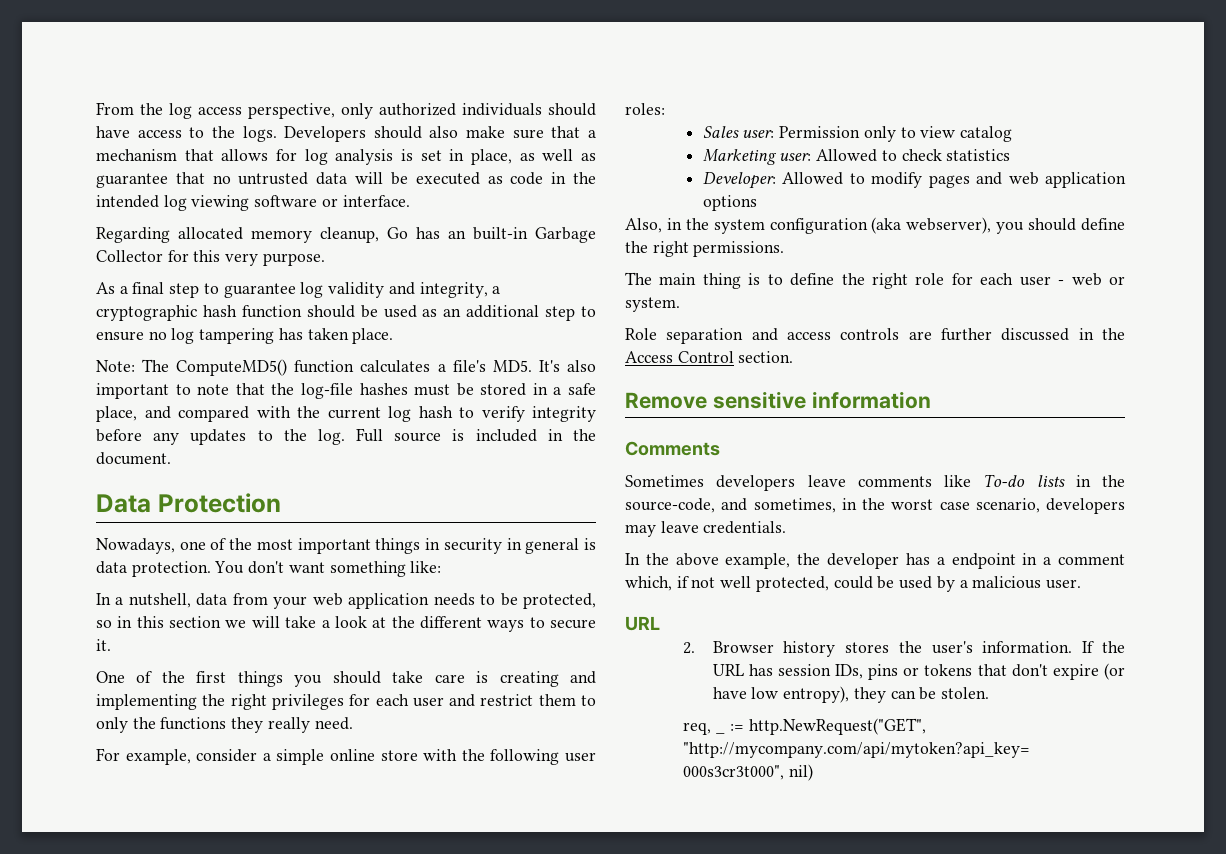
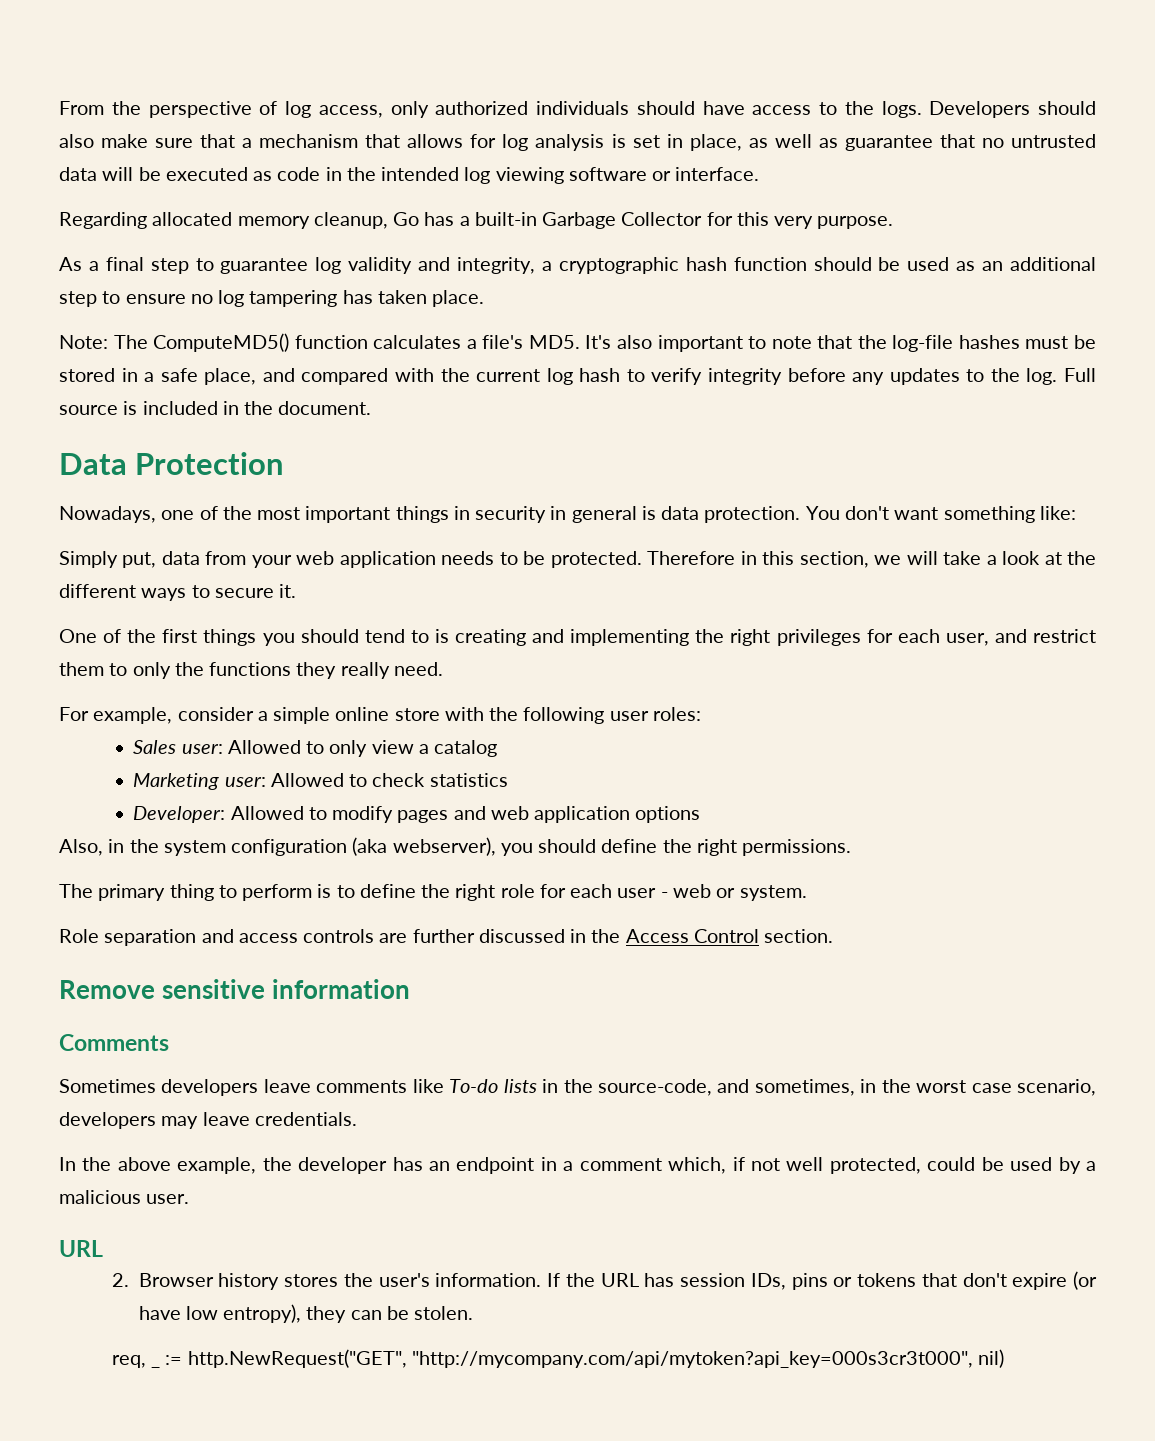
- From the log access perspective, only authorized individuals should have access to the logs.
+ From the perspective of log access, only authorized individuals should have access to the logs.
- Regarding allocated memory cleanup, Go has an built-in Garbage Collector for this very purpose.
+ Regarding allocated memory cleanup, Go has a built-in Garbage Collector for this very purpose.
- In a nutshell, data from your web application needs to be protected, so in this section we will take a look at the different ways to secure it.
+ Simply put, data from your web application needs to be protected. Therefore in this section, we will take a look at the different ways to secure it.
- One of the first things you should take care is creating and implementing the right privileges for each user and restrict them to only the functions they really need.
+ One of the first things you should tend to is creating and implementing the right privileges for each user, and restrict them to only the functions they really need.
- Sales user: Permission only to view catalog
+ Sales user: Allowed to only view a catalog
- The main thing is to define the right role for each user - web or system.
+ The primary thing to perform is to define the right role for each user - web or system.
- In the above example, the developer has a endpoint in a comment which, if not well protected, could be used by a malicious user.
+ In the above example, the developer has an endpoint in a comment which, if not well protected, could be used by a malicious user.

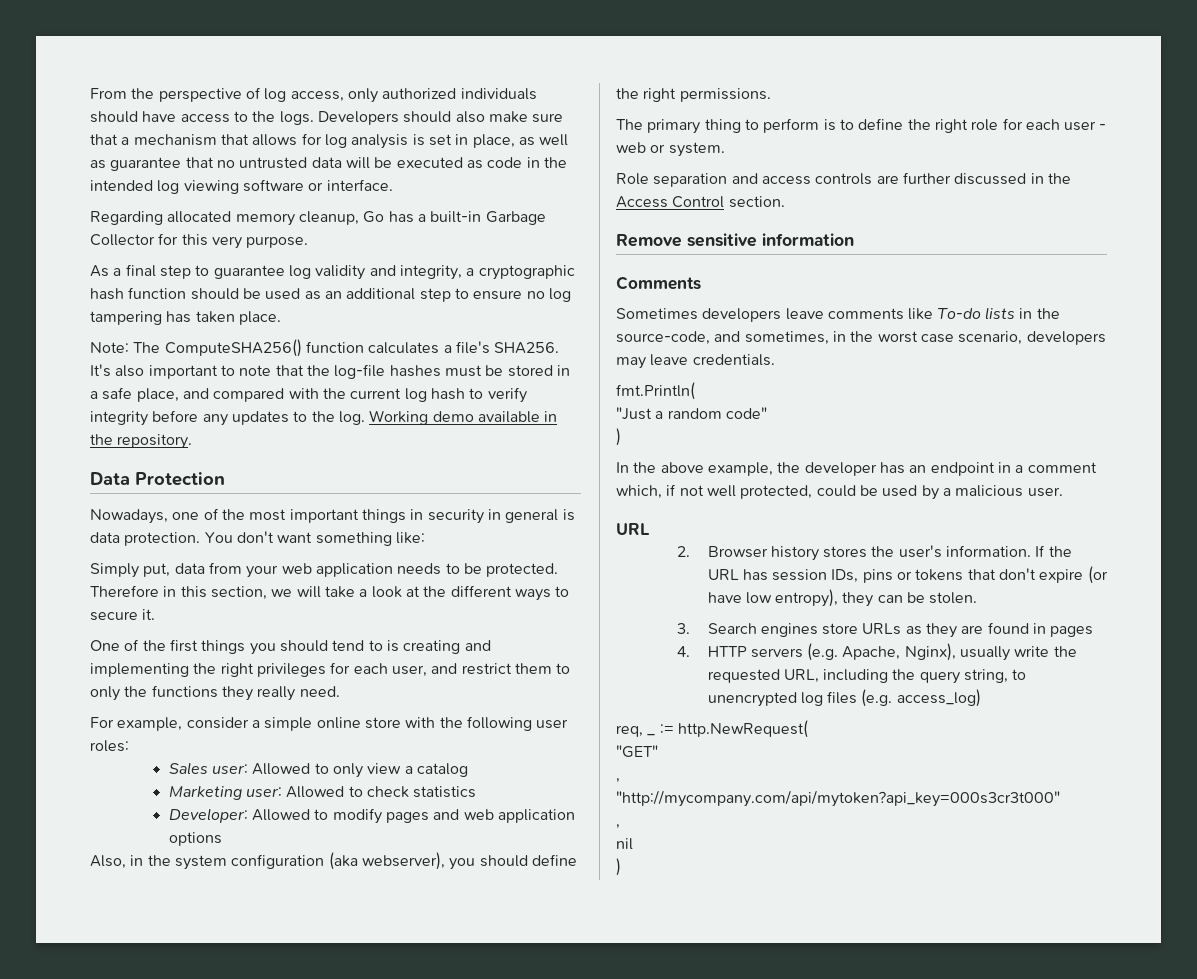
- Note: The ComputeMD5() function calculates a file's MD5. It's also important to note that the log-file hashes must be stored in a safe place, and compared with the current log hash to verify integrity before any updates to the log.
+ Note: The ComputeSHA256() function calculates a file's SHA256. It's also important to note that the log-file hashes must be stored in a safe place, and compared with the current log hash to verify integrity before any updates to the log.
- Full source is included in the document.
+ Working demo available in the repository.
+ fmt.Println(
+ "Just a random code"
+ )
- req, _ := http.NewRequest("GET", "http://mycompany.com/api/mytoken?api_key=000s3cr3t000", nil)
+ 3. Search engines store URLs as they are found in pages
+ 4. HTTP servers (e.g. Apache, Nginx), usually write the requested URL, including the query string, to unencrypted log files (e.g. access_log)
+ req, _ := http.NewRequest(
+ "GET"
+ ,
+ "http://mycompany.com/api/mytoken?api_key=000s3cr3t000"
+ ,
+ nil
+ )

